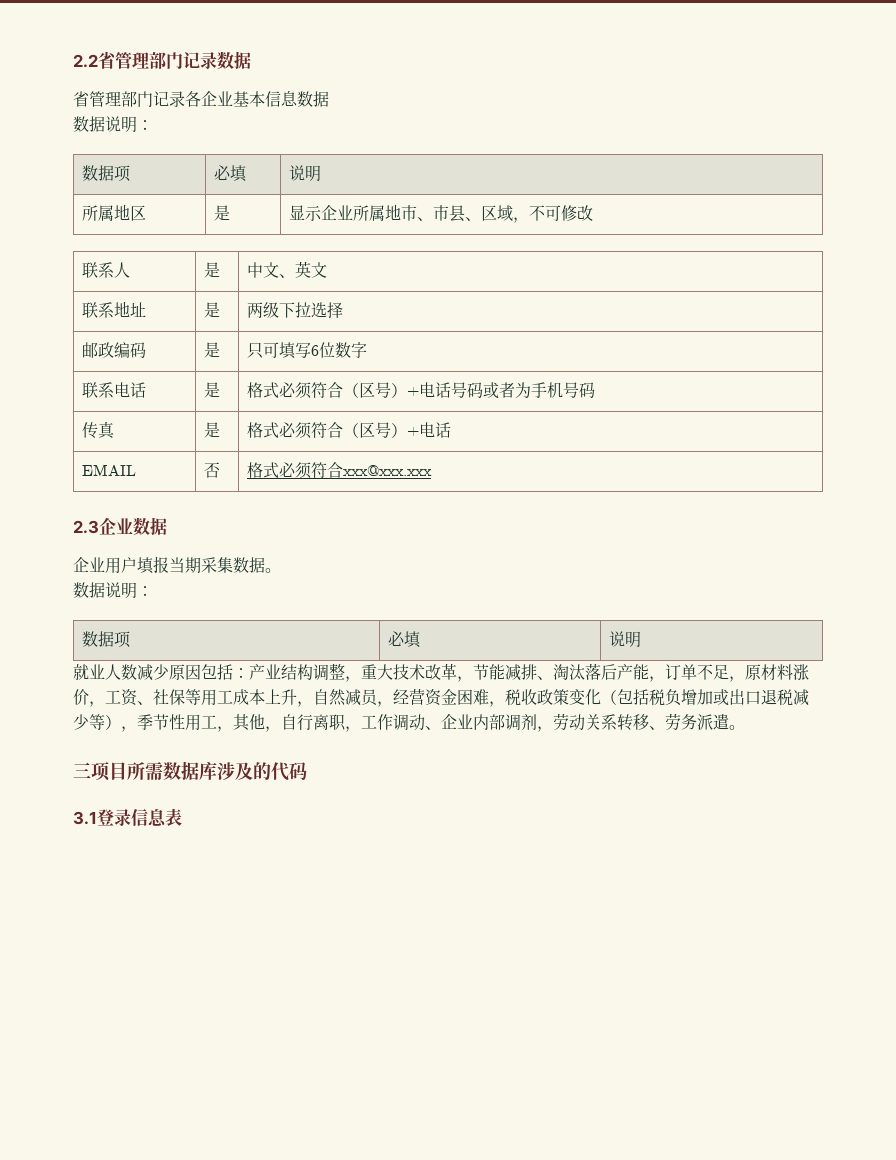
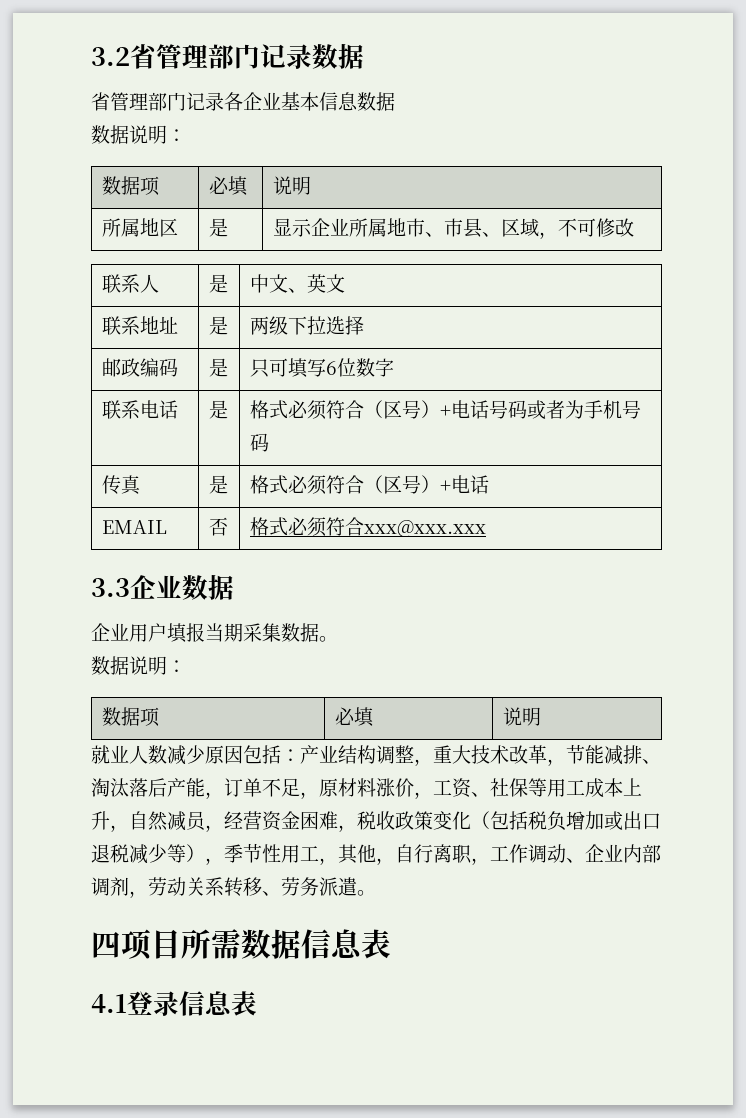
- 2.2省管理部门记录数据
+ 3.2省管理部门记录数据
- 2.3企业数据
+ 3.3企业数据
- 三项目所需数据库涉及的代码
- 3.1登录信息表
+ 四项目所需数据信息表
+ 4.1登录信息表

